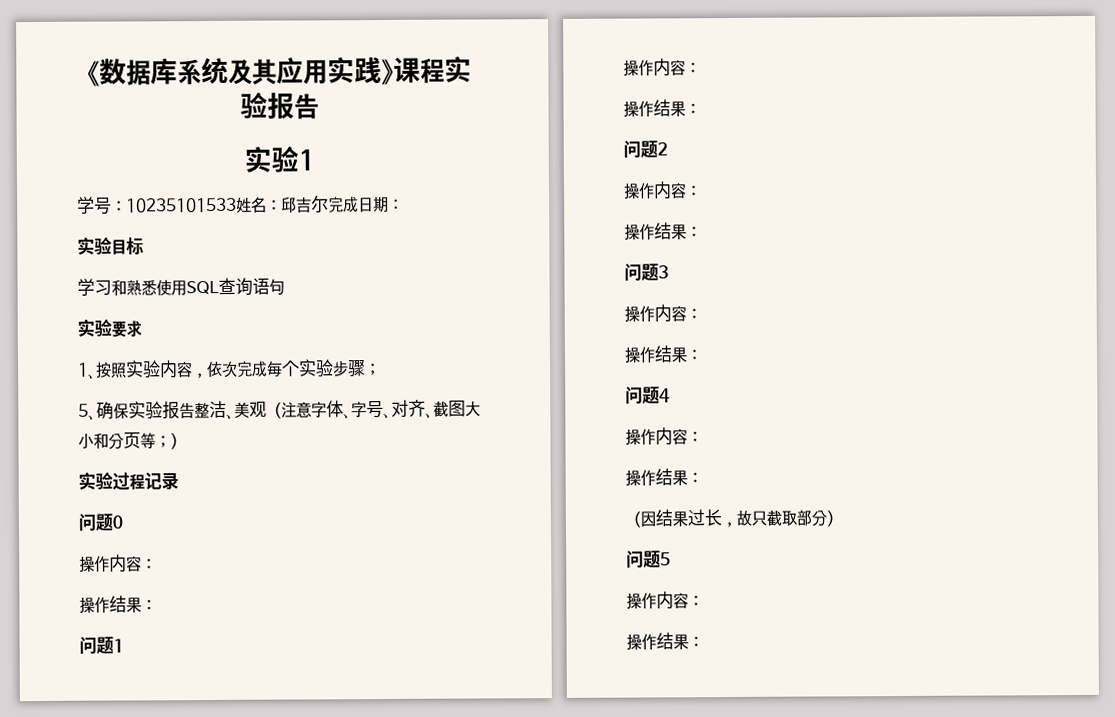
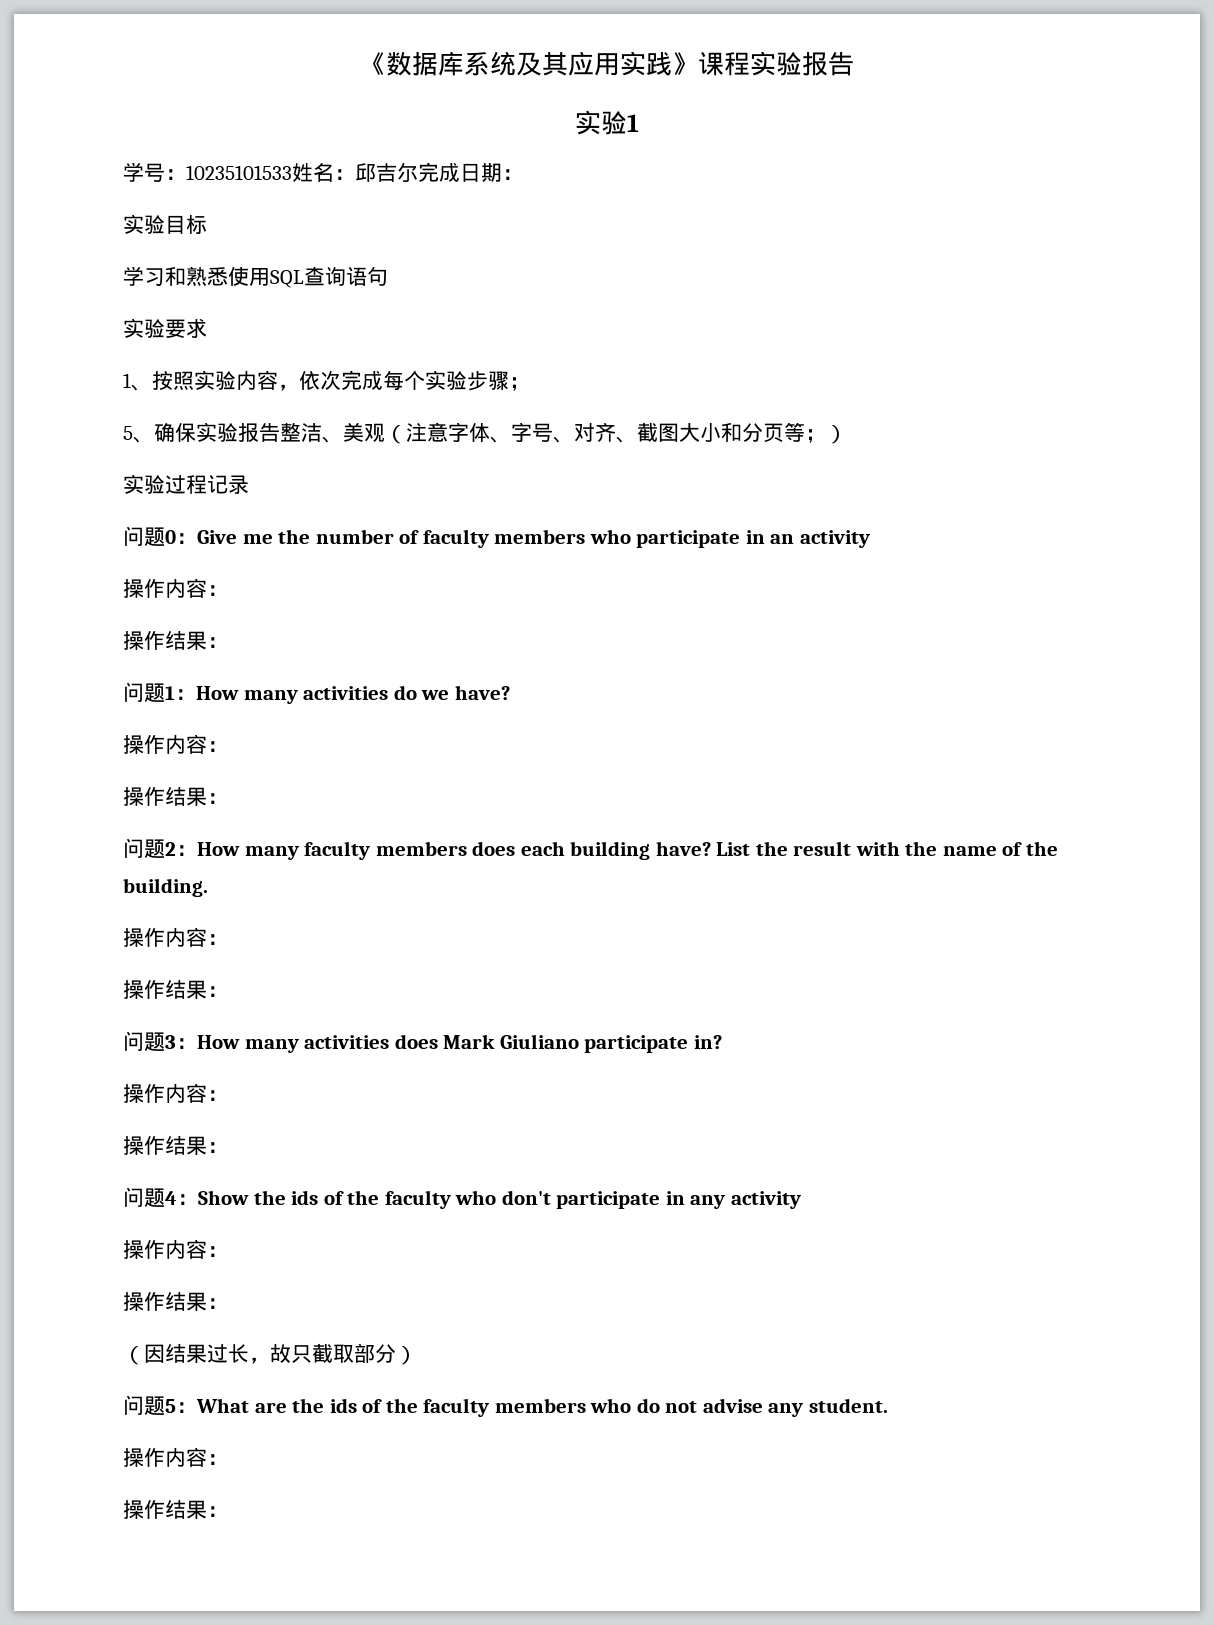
- 问题0
+ 问题0：Give me the number of faculty members who participate in an activity
- 问题1
+ 问题1：How many activities do we have?
- 问题2
+ 问题2：How many faculty members does each building have? List the result with the name of the building.
- 问题3
+ 问题3：How many activities does Mark Giuliano participate in?
- 问题4
+ 问题4：Show the ids of the faculty who don't participate in any activity
- 问题5
+ 问题5：What are the ids of the faculty members who do not advise any student.

